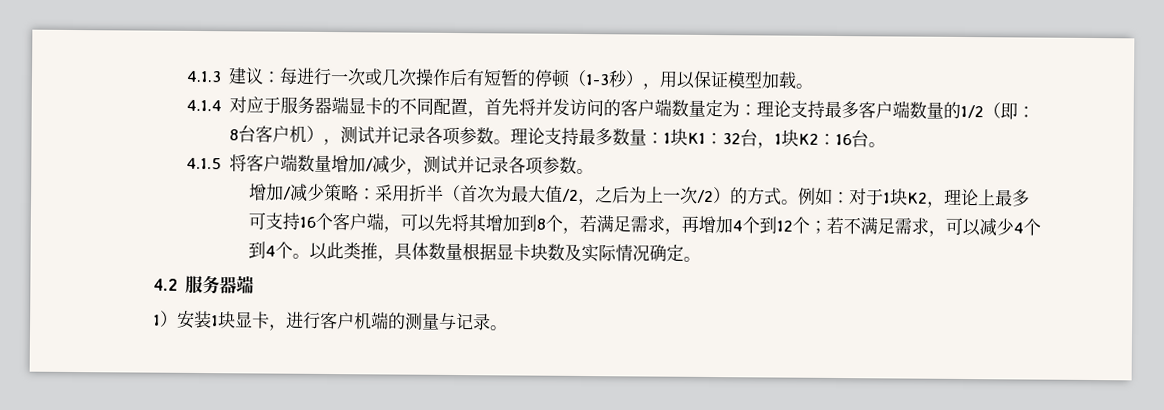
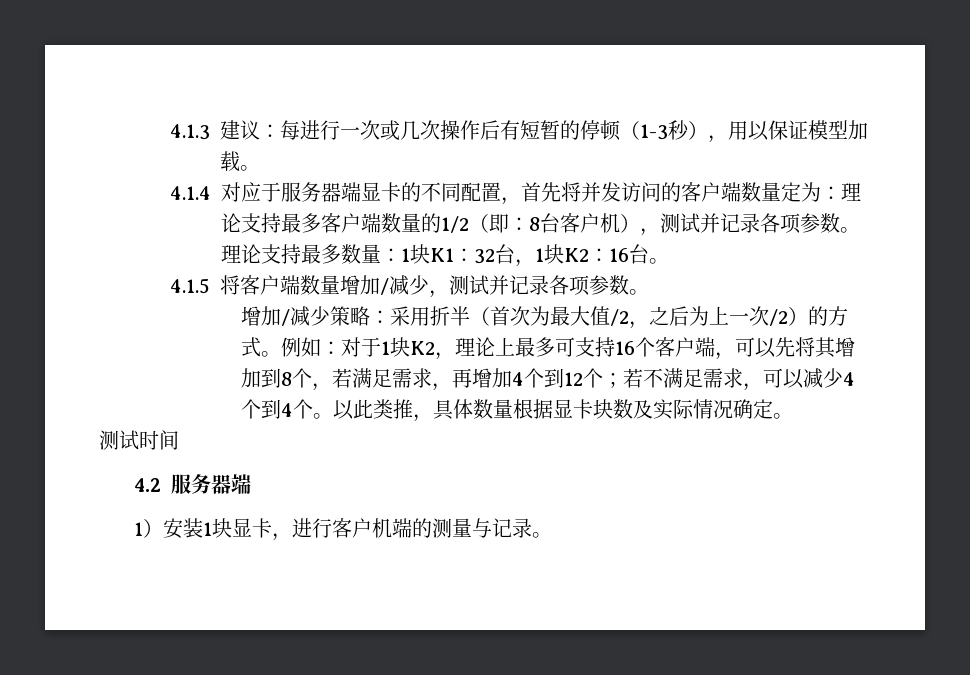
+ 测试时间

